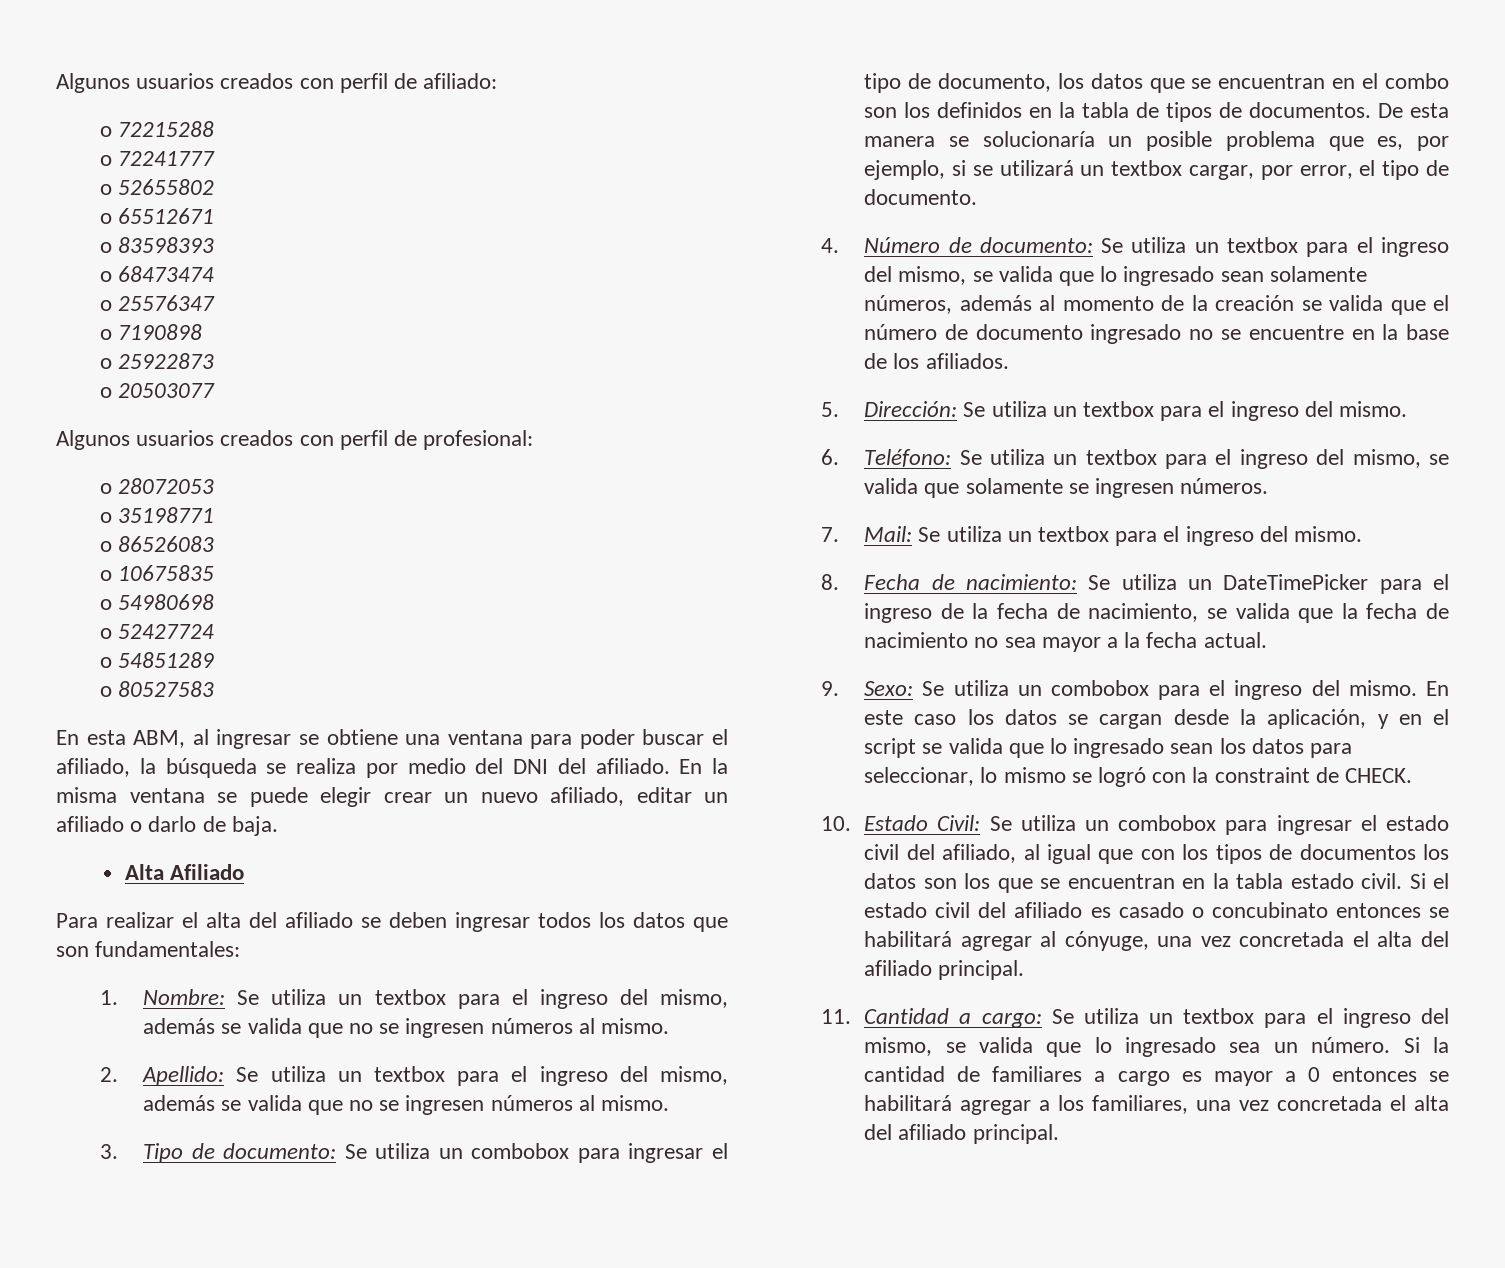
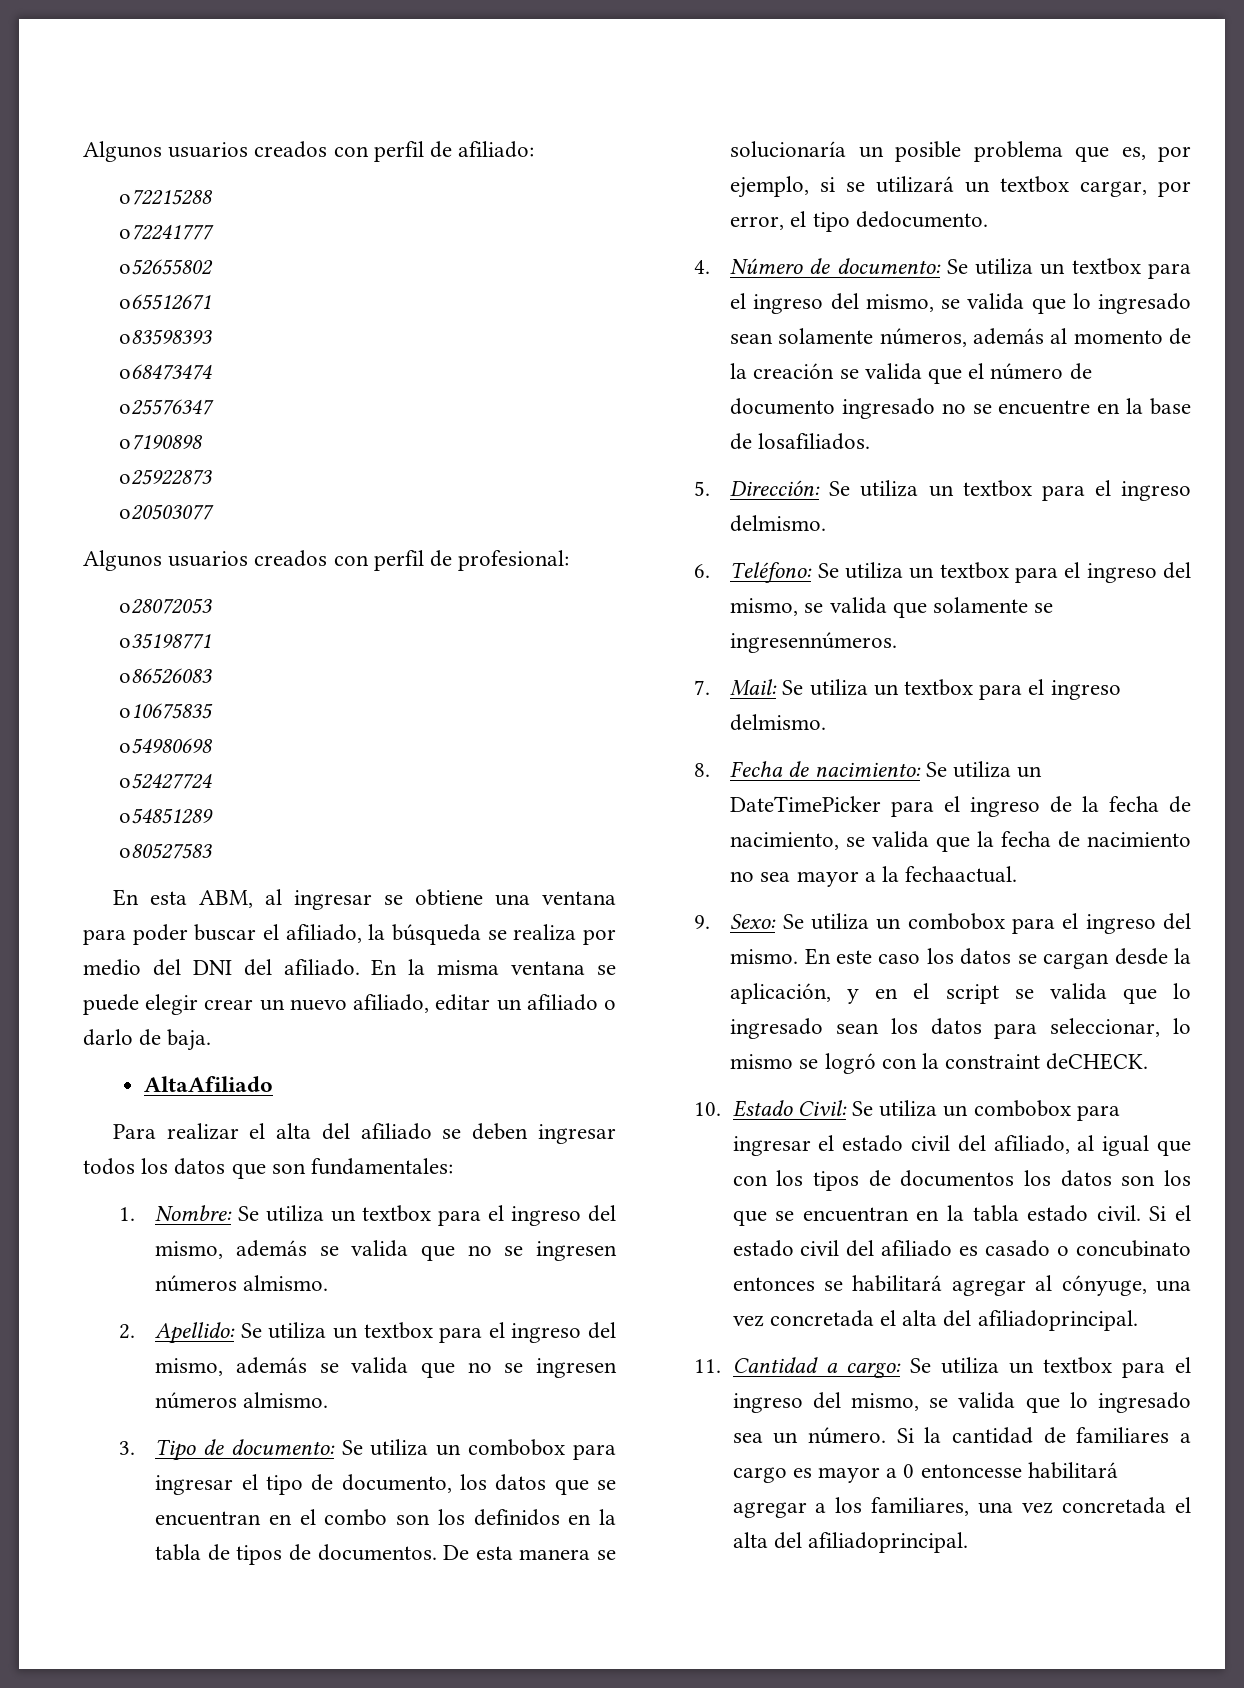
- o 72215288
- o 72241777
- o 52655802
- o 65512671
- o 83598393
- o 68473474
- o 25576347
- o 7190898
- o 25922873
- o 20503077
+ o72215288
+ o72241777
+ o52655802
+ o65512671
+ o83598393
+ o68473474
+ o25576347
+ o7190898
+ o25922873
+ o20503077
- o 28072053
- o 35198771
- o 86526083
- o 10675835
- o 54980698
- o 52427724
- o 54851289
- o 80527583
+ o28072053
+ o35198771
+ o86526083
+ o10675835
+ o54980698
+ o52427724
+ o54851289
+ o80527583
- Alta Afiliado
+ AltaAfiliado
- 1. Nombre: Se utiliza un textbox para el ingreso del mismo, además se valida que no se ingresen números al mismo.
+ 1. Nombre: Se utiliza un textbox para el ingreso del mismo, además se valida que no se ingresen números almismo.
- 2. Apellido: Se utiliza un textbox para el ingreso del mismo, además se valida que no se ingresen números al mismo.
+ 2. Apellido: Se utiliza un textbox para el ingreso del mismo, además se valida que no se ingresen números almismo.
- De esta manera se solucionaría un posible problema que es, por ejemplo, si se utilizará un textbox cargar, por error, el tipo de documento.
+ De esta manera se solucionaría un posible problema que es, por ejemplo, si se utilizará un textbox cargar, por error, el tipo dedocumento.
- 4. Número de documento: Se utiliza un textbox para el ingreso del mismo, se valida que lo ingresado sean solamente números, además al momento de la creación se valida que el número de documento ingresado no se encuentre en la base de los afiliados.
+ 4. Número de documento: Se utiliza un textbox para el ingreso del mismo, se valida que lo ingresado sean solamente números, además al momento de la creación se valida que el número de documento ingresado no se encuentre en la base de losafiliados.
- 5. Dirección: Se utiliza un textbox para el ingreso del mismo.
+ 5. Dirección: Se utiliza un textbox para el ingreso delmismo.
- 6. Teléfono: Se utiliza un textbox para el ingreso del mismo, se valida que solamente se ingresen números.
+ 6. Teléfono: Se utiliza un textbox para el ingreso del mismo, se valida que solamente se ingresennúmeros.
- 7. Mail: Se utiliza un textbox para el ingreso del mismo.
+ 7. Mail: Se utiliza un textbox para el ingreso delmismo.
- 8. Fecha de nacimiento: Se utiliza un DateTimePicker para el ingreso de la fecha de nacimiento, se valida que la fecha de nacimiento no sea mayor a la fecha actual.
+ 8. Fecha de nacimiento: Se utiliza un DateTimePicker para el ingreso de la fecha de nacimiento, se valida que la fecha de nacimiento no sea mayor a la fechaactual.
- En este caso los datos se cargan desde la aplicación, y en el script se valida que lo ingresado sean los datos para seleccionar, lo mismo se logró con la constraint de CHECK.
+ En este caso los datos se cargan desde la aplicación, y en el script se valida que lo ingresado sean los datos para seleccionar, lo mismo se logró con la constraint deCHECK.
- Si el estado civil del afiliado es casado o concubinato entonces se habilitará agregar al cónyuge, una vez concretada el alta del afiliado principal.
+ Si el estado civil del afiliado es casado o concubinato entonces se habilitará agregar al cónyuge, una vez concretada el alta del afiliadoprincipal.
- Si la cantidad de familiares a cargo es mayor a 0 entonces se habilitará agregar a los familiares, una vez concretada el alta del afiliado principal.
+ Si la cantidad de familiares a cargo es mayor a 0 entoncesse habilitará agregar a los familiares, una vez concretada el alta del afiliadoprincipal.

